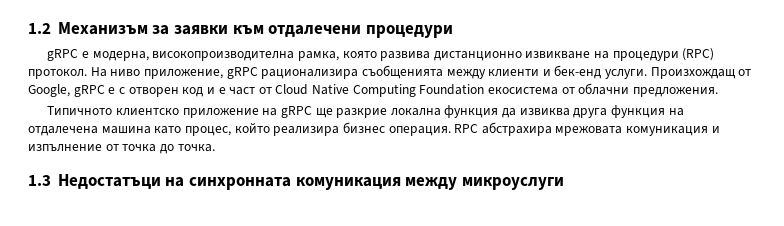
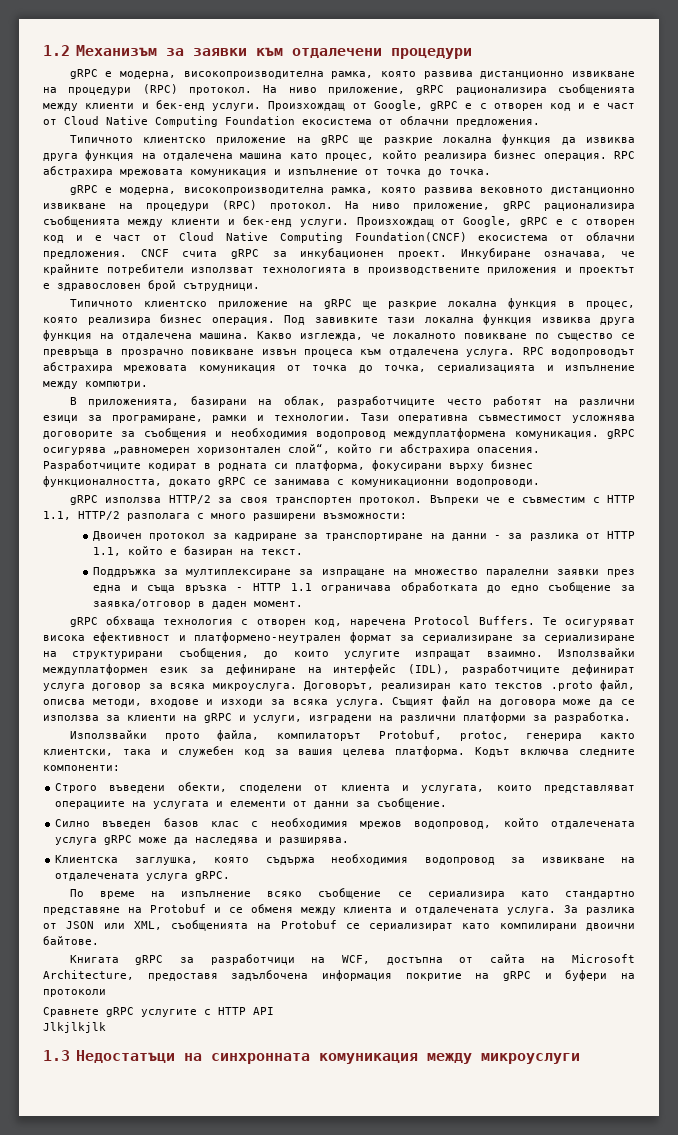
+ gRPC е модерна, високопроизводителна рамка, която развива вековното дистанционно извикване на процедури (RPC) протокол. На ниво приложение, gRPC рационализира съобщенията между клиенти и бек-енд услуги. Произхождащ от Google, gRPC е с отворен код и е част от Cloud Native Computing Foundation(CNCF) екосистема от облачни предложения. CNCF счита gRPC за инкубационен проект. Инкубиране означава, че крайните потребители използват технологията в производствените приложения и проектът е здравословен брой сътрудници.
+ Типичното клиентско приложение на gRPC ще разкрие локална функция в процес, която реализира бизнес операция. Под завивките тази локална функция извиква друга функция на отдалечена машина. Какво изглежда, че локалното повикване по същество се превръща в прозрачно повикване извън процеса към отдалечена услуга. RPC водопроводът абстрахира мрежовата комуникация от точка до точка, сериализацията и изпълнение между компютри.
+ В приложенията, базирани на облак, разработчиците често работят на различни езици за програмиране, рамки и технологии. Тази оперативна съвместимост усложнява договорите за съобщения и необходимия водопровод междуплатформена комуникация. gRPC осигурява „равномерен хоризонтален слой“, който ги абстрахира опасения. Разработчиците кодират в родната си платформа, фокусирани върху бизнес функционалността, докато gRPC се занимава с комуникационни водопроводи.
+ gRPC използва HTTP/2 за своя транспортен протокол. Въпреки че е съвместим с HTTP 1.1, HTTP/2 разполага с много разширени възможности:
+ Двоичен протокол за кадриране за транспортиране на данни - за разлика от HTTP 1.1, който е базиран на текст.
+ Поддръжка за мултиплексиране за изпращане на множество паралелни заявки през една и съща връзка - HTTP 1.1 ограничава обработката до едно съобщение за заявка/отговор в даден момент.
+ gRPC обхваща технология с отворен код, наречена Protocol Buffers. Те осигуряват висока ефективност и платформено-неутрален формат за сериализиране за сериализиране на структурирани съобщения, до които услугите изпращат взаимно. Използвайки междуплатформен език за дефиниране на интерфейс (IDL), разработчиците дефинират услуга договор за всяка микроуслуга. Договорът, реализиран като текстов .proto файл, описва методи, входове и изходи за всяка услуга. Същият файл на договора може да се използва за клиенти на gRPC и услуги, изградени на различни платформи за разработка.
+ Използвайки прото файла, компилаторът Protobuf, protoc, генерира както клиентски, така и служебен код за вашия целева платформа. Кодът включва следните компоненти:
+ Строго въведени обекти, споделени от клиента и услугата, които представляват операциите на услугата и елементи от данни за съобщение.
+ Силно въведен базов клас с необходимия мрежов водопровод, който отдалечената услуга gRPC може да наследява и разширява.
+ Клиентска заглушка, която съдържа необходимия водопровод за извикване на отдалечената услуга gRPC.
+ По време на изпълнение всяко съобщение се сериализира като стандартно представяне на Protobuf и се обменя между клиента и отдалечената услуга. За разлика от JSON или XML, съобщенията на Protobuf се сериализират като компилирани двоични байтове.
+ Книгата gRPC за разработчици на WCF, достъпна от сайта на Microsoft Architecture, предоставя задълбочена информация покритие на gRPC и буфери на протоколи
+ Сравнете gRPC услугите с HTTP API
+ Jlkjlkjlk

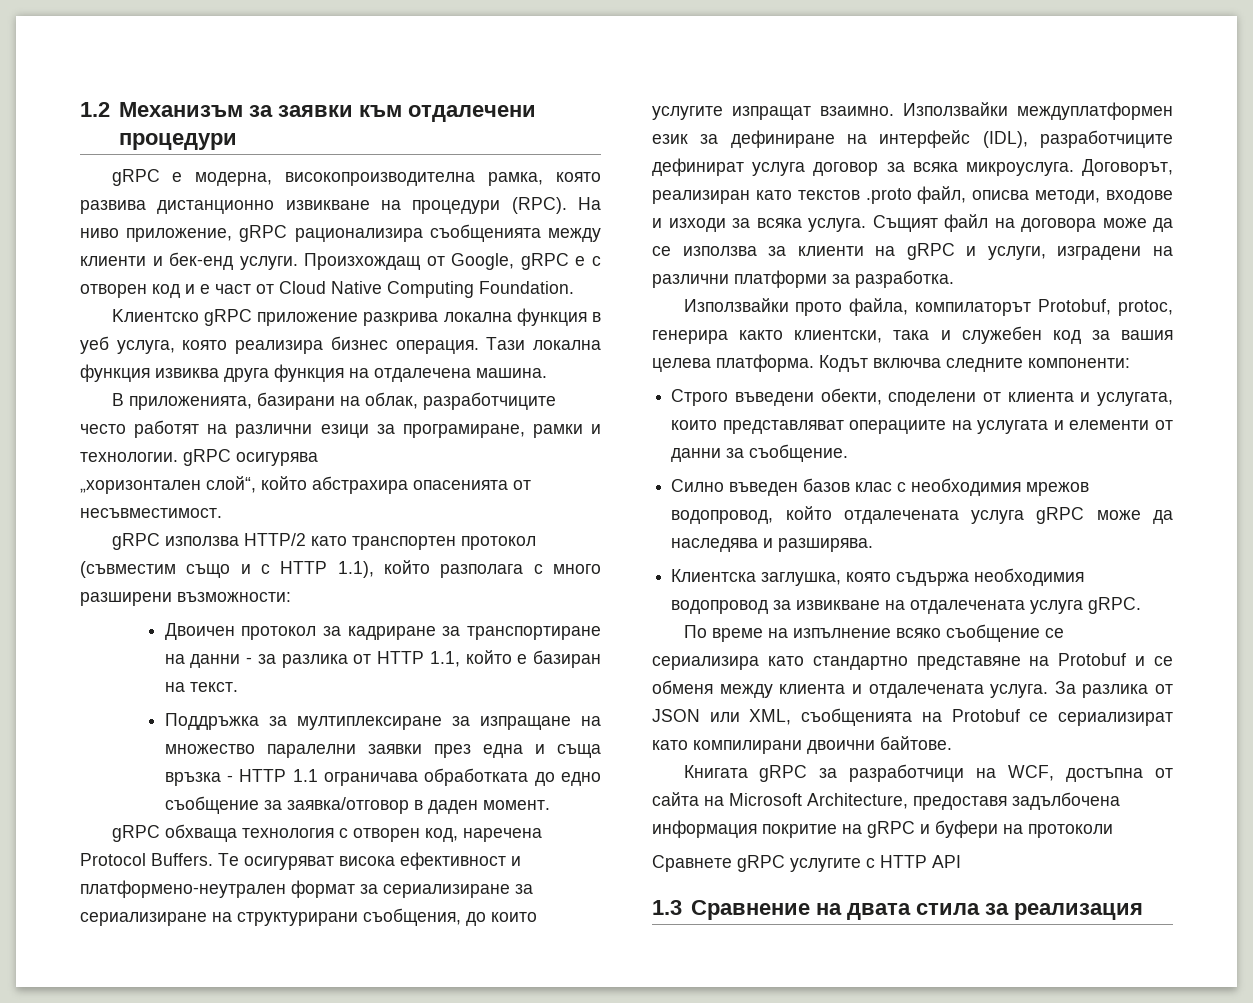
- gRPC е модерна, високопроизводителна рамка, която развива дистанционно извикване на процедури (RPC) протокол.
+ gRPC е модерна, високопроизводителна рамка, която развива дистанционно извикване на процедури (RPC).
- Произхождащ от Google, gRPC е с отворен код и е част от Cloud Native Computing Foundation екосистема от облачни предложения.
- Типичното клиентско приложение на gRPC ще разкрие локална функция да извиква друга функция на отдалечена машина като процес, който реализира бизнес операция. RPC абстрахира мрежовата комуникация и изпълнение от точка до точка.
- gRPC е модерна, високопроизводителна рамка, която развива вековното дистанционно извикване на процедури (RPC) протокол. На ниво приложение, gRPC рационализира съобщенията между клиенти и бек-енд услуги. Произхождащ от Google, gRPC е с отворен код и е част от Cloud Native Computing Foundation(CNCF) екосистема от облачни предложения. CNCF счита gRPC за инкубационен проект. Инкубиране означава, че крайните потребители използват технологията в производствените приложения и проектът е здравословен брой сътрудници.
- Типичното клиентско приложение на gRPC ще разкрие локална функция в процес, която реализира бизнес операция.
+ Произхождащ от Google, gRPC е с отворен код и е част от Cloud Native Computing Foundation.
+ Kлиентско gRPC приложение разкрива локална функция в уеб услуга, която реализира бизнес операция.
- Под завивките тази локална функция извиква друга функция на отдалечена машина. Какво изглежда, че локалното повикване по същество се превръща в прозрачно повикване извън процеса към отдалечена услуга. RPC водопроводът абстрахира мрежовата комуникация от точка до точка, сериализацията и изпълнение между компютри.
+ Тази локална функция извиква друга функция на отдалечена машина.
- В приложенията, базирани на облак, разработчиците често работят на различни езици за програмиране, рамки и технологии. Тази оперативна съвместимост усложнява договорите за съобщения и необходимия водопровод междуплатформена комуникация. gRPC осигурява „равномерен хоризонтален слой“, който ги абстрахира опасения. Разработчиците кодират в родната си платформа, фокусирани върху бизнес функционалността, докато gRPC се занимава с комуникационни водопроводи.
- gRPC използва HTTP/2 за своя транспортен протокол. Въпреки че е съвместим с HTTP 1.1, HTTP/2 разполага с много разширени възможности:
+ В приложенията, базирани на облак, разработчиците често работят на различни езици за програмиране, рамки и технологии. gRPC осигурява
+ „хоризонтален слой“, който абстрахира опасенията от несъвместимост.
+ gRPC използва HTTP/2 като транспортен протокол (съвместим също и с HTTP 1.1), който разполага с много разширени възможности:
- Jlkjlkjlk
- 1.3 Недостатъци на синхронната комуникация между микроуслуги
+ 1.3 Сравнение на двата стила за реализация

